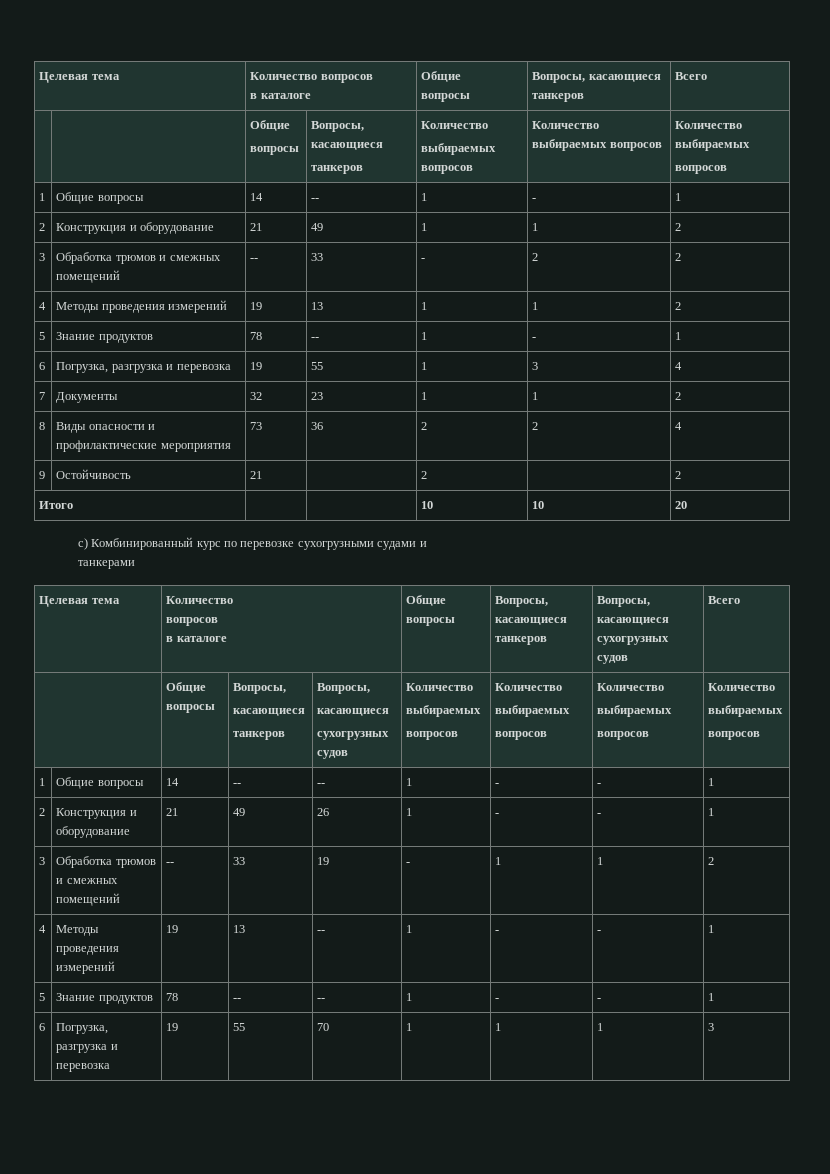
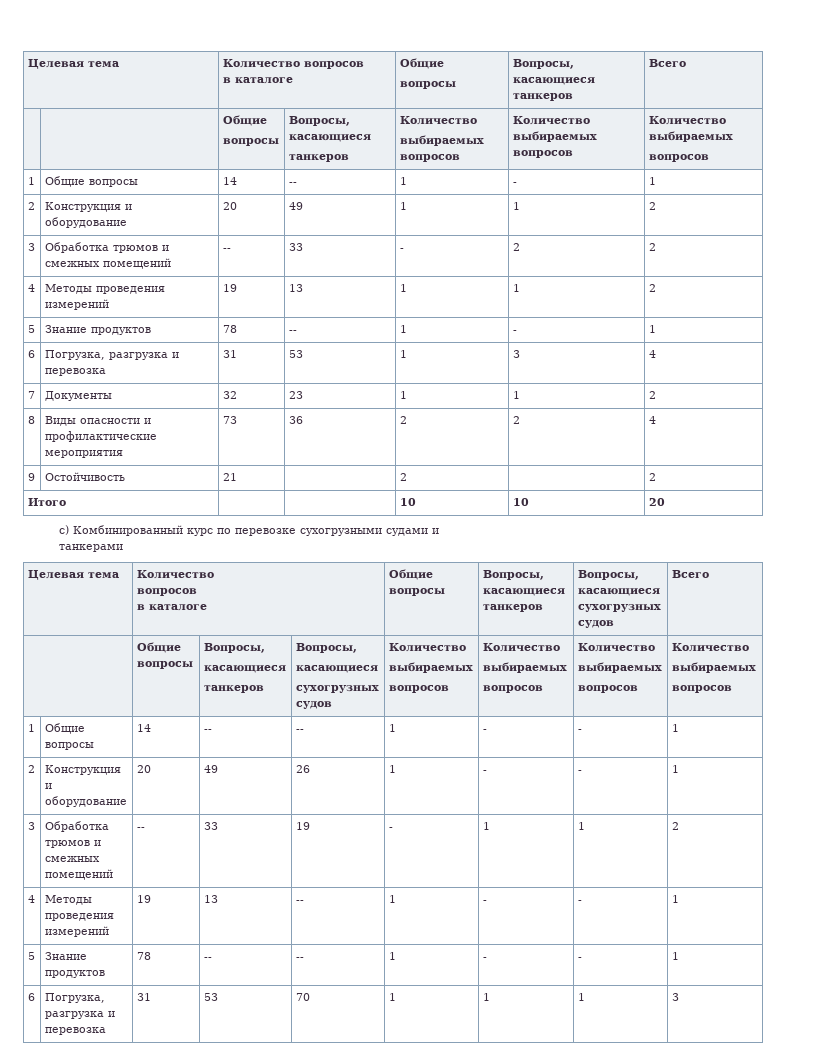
- 2 | Конструкция и оборудование | 21 | 49 | 1 | 1 | 2
+ 2 | Конструкция и оборудование | 20 | 49 | 1 | 1 | 2
- 6 | Погрузка, разгрузка и перевозка | 19 | 55 | 1 | 3 | 4
+ 6 | Погрузка, разгрузка и перевозка | 31 | 53 | 1 | 3 | 4
- 2 | Конструкция и оборудование | 21 | 49 | 26 | 1 | - | - | 1
+ 2 | Конструкция и оборудование | 20 | 49 | 26 | 1 | - | - | 1
- 6 | Погрузка, разгрузка и перевозка | 19 | 55 | 70 | 1 | 1 | 1 | 3
+ 6 | Погрузка, разгрузка и перевозка | 31 | 53 | 70 | 1 | 1 | 1 | 3

